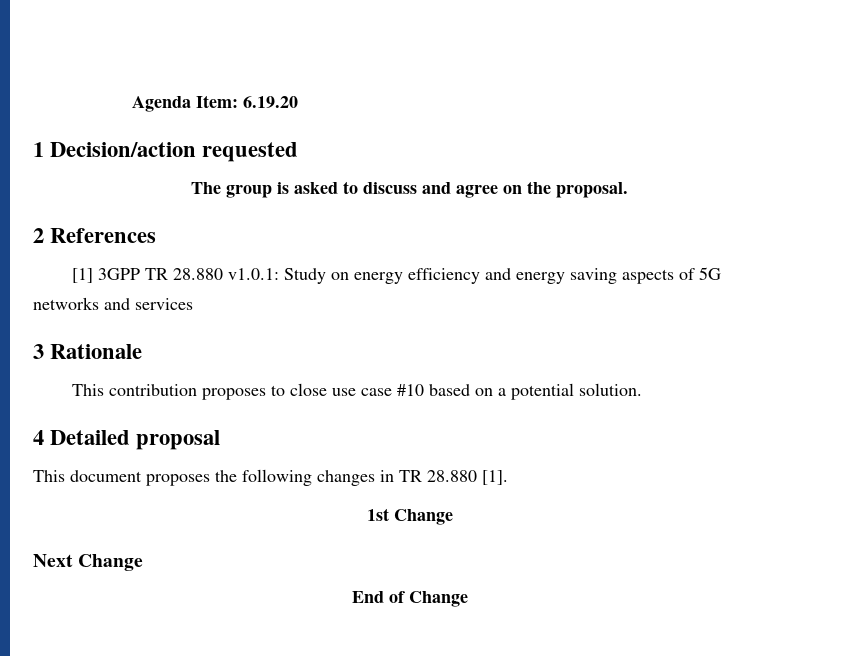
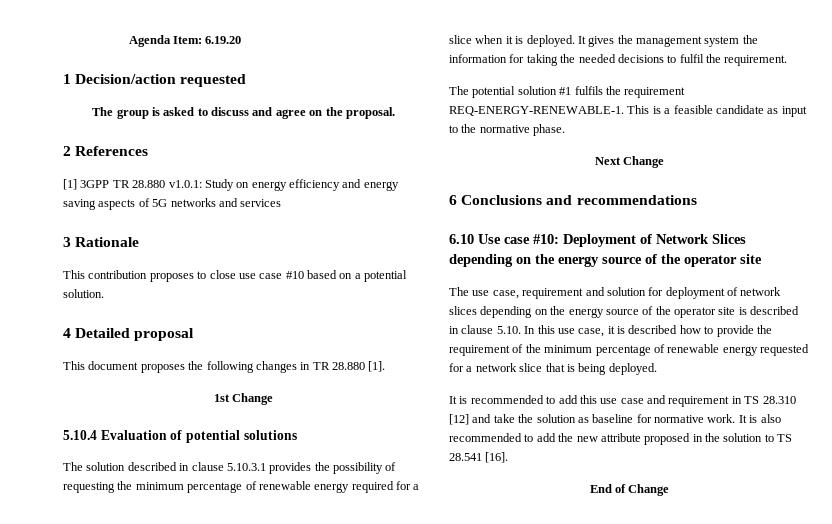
+ 5.10.4 Evaluation of potential solutions
+ The solution described in clause 5.10.3.1 provides the possibility of requesting the minimum percentage of renewable energy required for a slice when it is deployed. It gives the management system the information for taking the needed decisions to fulfil the requirement.
+ The potential solution #1 fulfils the requirement REQ-ENERGY-RENEWABLE-1. This is a feasible candidate as input to the normative phase.
  Next Change
+ 6 Conclusions and recommendations
+ 6.10 Use case #10: Deployment of Network Slices depending on the energy source of the operator site
+ The use case, requirement and solution for deployment of network slices depending on the energy source of the operator site is described in clause 5.10. In this use case, it is described how to provide the requirement of the minimum percentage of renewable energy requested for a network slice that is being deployed.
+ It is recommended to add this use case and requirement in TS 28.310 [12] and take the solution as baseline for normative work. It is also recommended to add the new attribute proposed in the solution to TS 28.541 [16].

